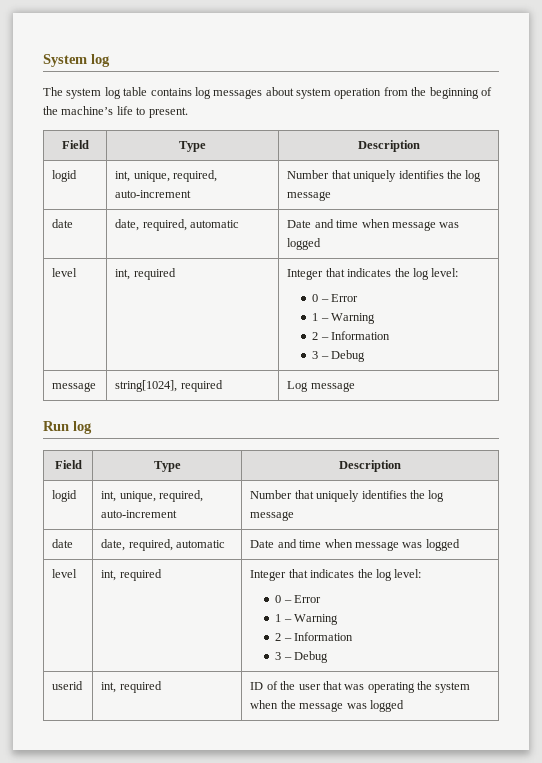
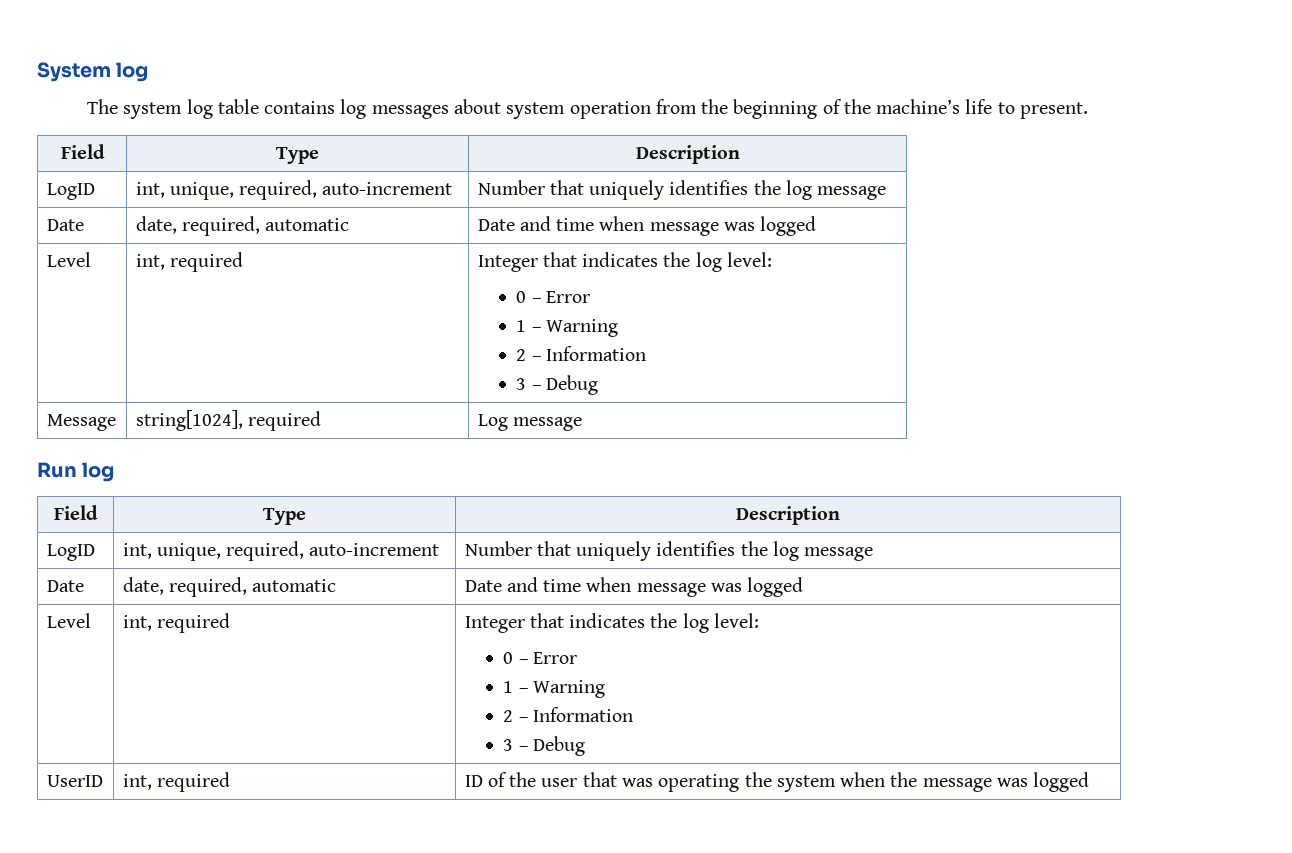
  The system log table contains log messages about system operation from the beginning of the machine’s life to present.
  Field | Type | Description
- logid | int, unique, required, auto-increment | Number that uniquely identifies the log message
- date | date, required, automatic | Date and time when message was logged
- level | int, required | Integer that indicates the log level:
+ LogID | int, unique, required, auto-increment | Number that uniquely identifies the log message
+ Date | date, required, automatic | Date and time when message was logged
+ Level | int, required | Integer that indicates the log level:
- message | string[1024], required | Log message
+ Message | string[1024], required | Log message
  Run log
  Field | Type | Description
- logid | int, unique, required, auto-increment | Number that uniquely identifies the log message
- date | date, required, automatic | Date and time when message was logged
- level | int, required | Integer that indicates the log level:
+ LogID | int, unique, required, auto-increment | Number that uniquely identifies the log message
+ Date | date, required, automatic | Date and time when message was logged
+ Level | int, required | Integer that indicates the log level:
- userid | int, required | ID of the user that was operating the system when the message was logged
+ UserID | int, required | ID of the user that was operating the system when the message was logged

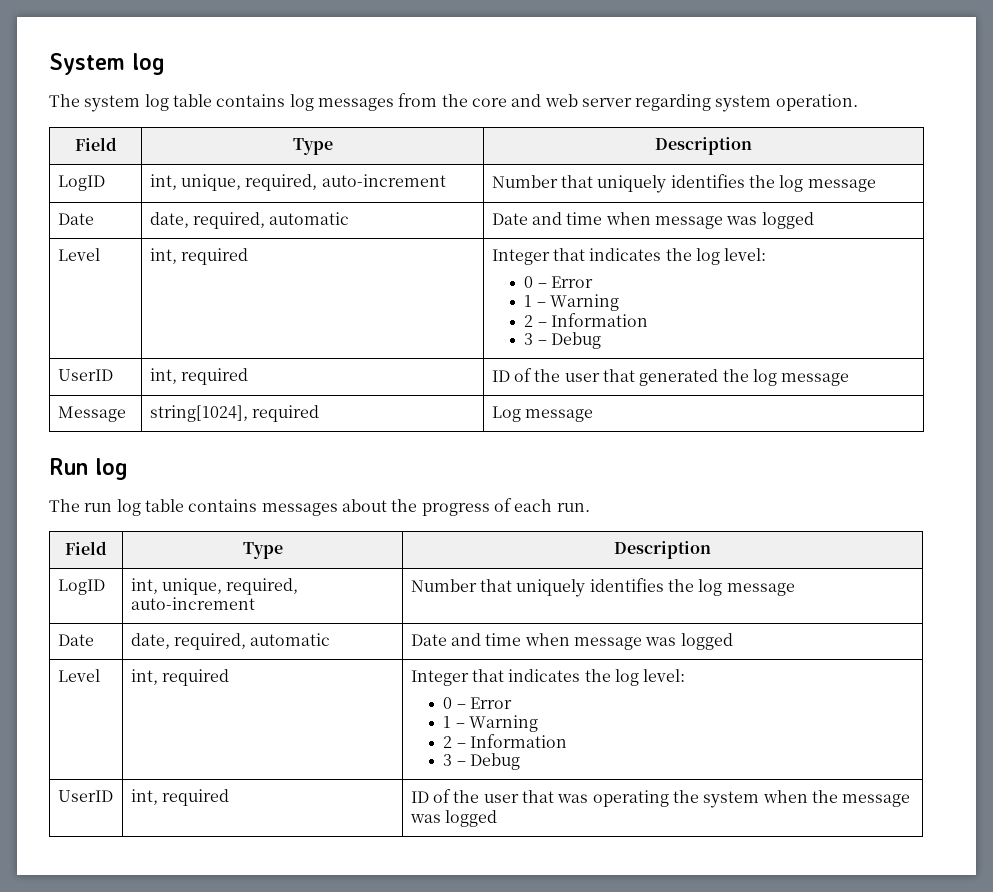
- The system log table contains log messages about system operation from the beginning of the machine’s life to present.
+ The system log table contains log messages from the core and web server regarding system operation.
+ UserID | int, required | ID of the user that generated the log message
+ The run log table contains messages about the progress of each run.

